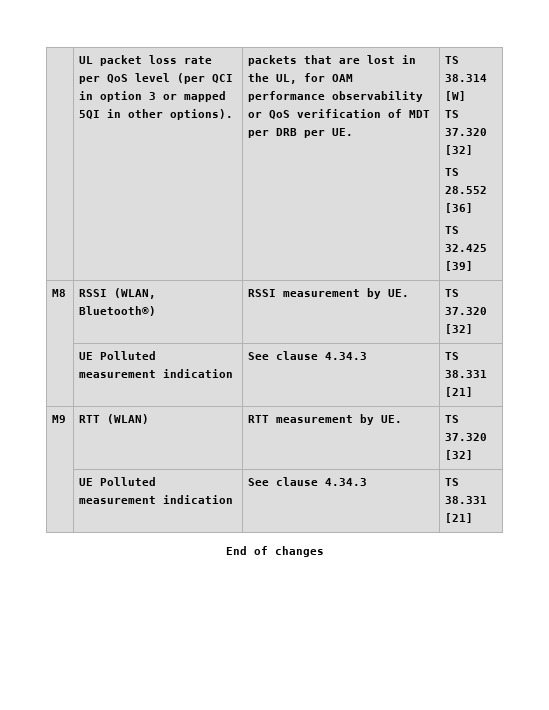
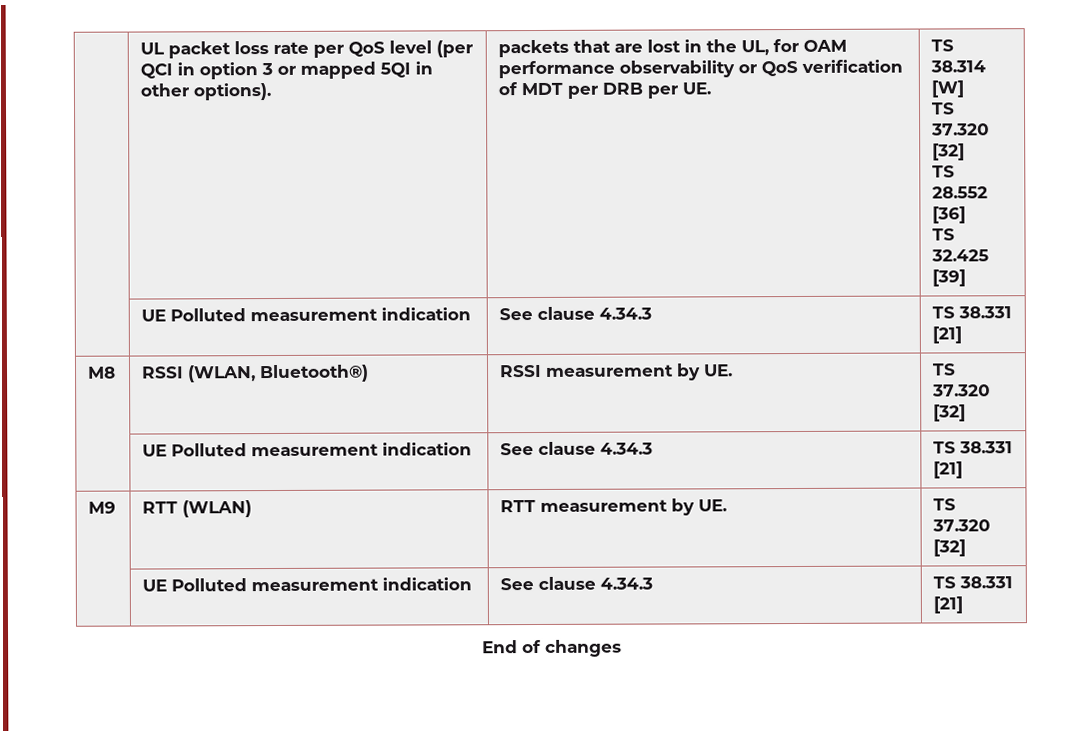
  TS 32.425 [39]
+ | UE Polluted measurement indication | See clause 4.34.3 | TS 38.331 [21]

